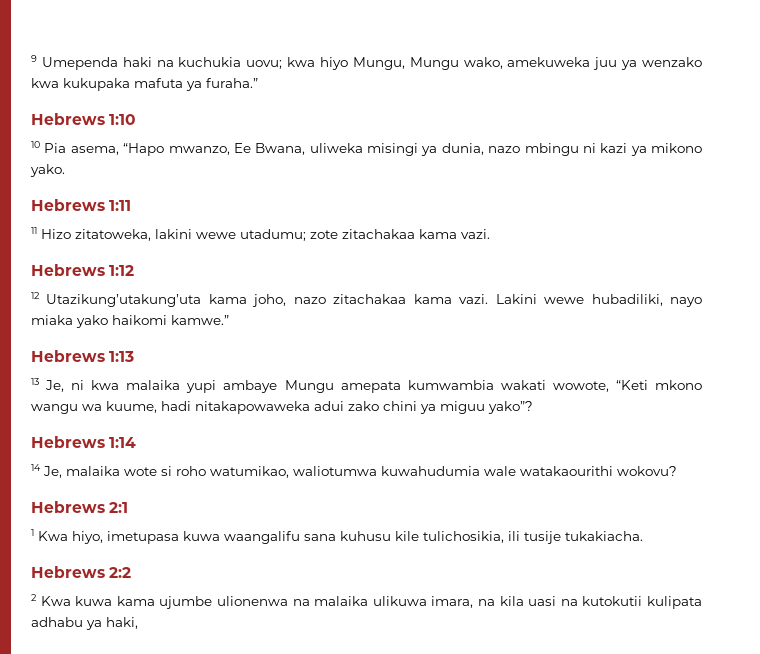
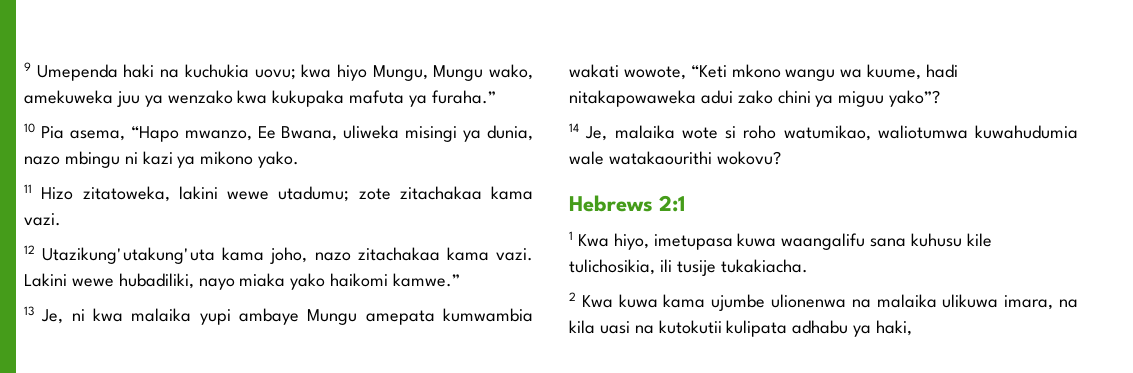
- Hebrews 1:10
- Hebrews 1:11
- Hebrews 1:12
- Hebrews 1:13
- Hebrews 1:14
- Hebrews 2:2

